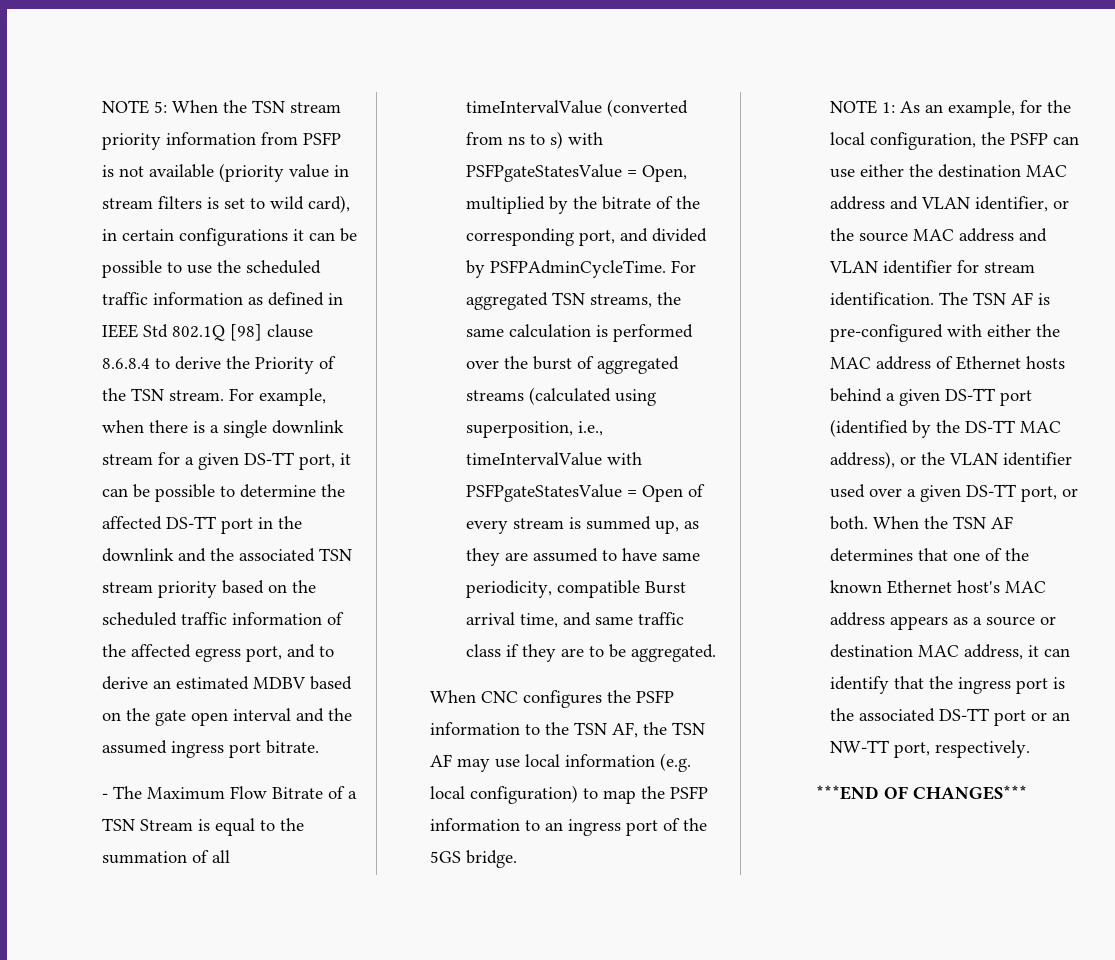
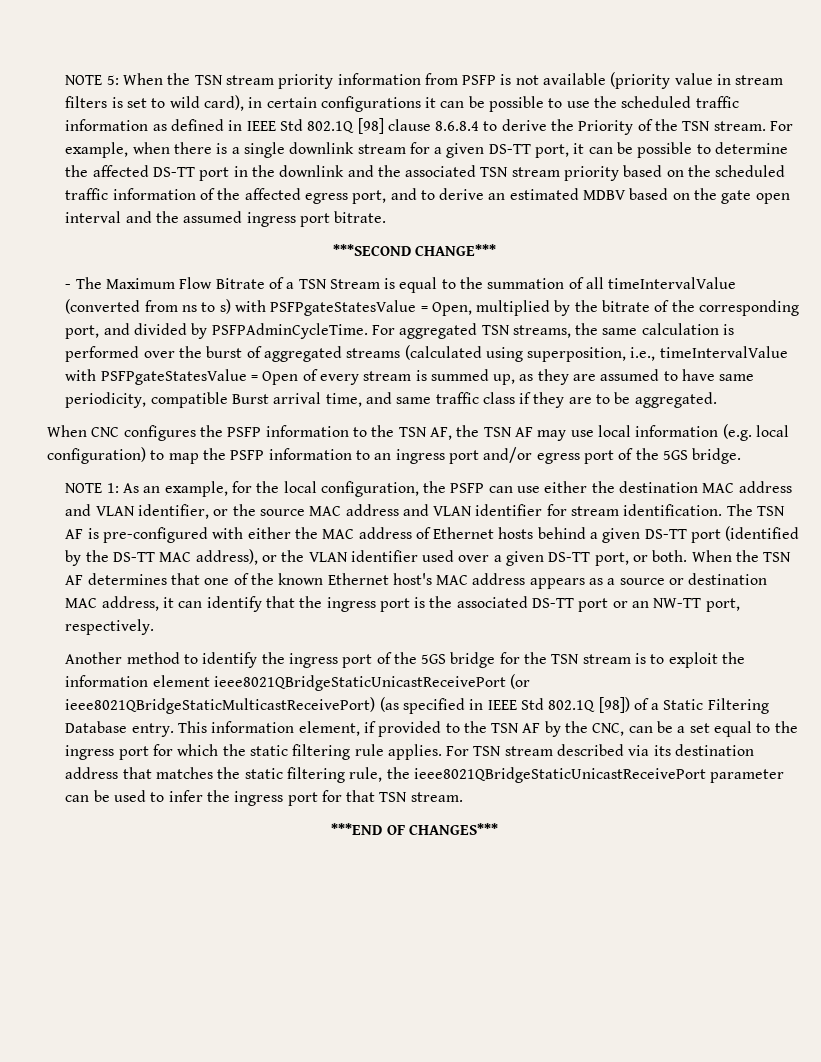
+ ***SECOND CHANGE***
- When CNC configures the PSFP information to the TSN AF, the TSN AF may use local information (e.g. local configuration) to map the PSFP information to an ingress port of the 5GS bridge.
+ When CNC configures the PSFP information to the TSN AF, the TSN AF may use local information (e.g. local configuration) to map the PSFP information to an ingress port and/or egress port of the 5GS bridge.
+ Another method to identify the ingress port of the 5GS bridge for the TSN stream is to exploit the information element ieee8021QBridgeStaticUnicastReceivePort (or ieee8021QBridgeStaticMulticastReceivePort) (as specified in IEEE Std 802.1Q [98]) of a Static Filtering Database entry. This information element, if provided to the TSN AF by the CNC, can be a set equal to the ingress port for which the static filtering rule applies. For TSN stream described via its destination address that matches the static filtering rule, the ieee8021QBridgeStaticUnicastReceivePort parameter can be used to infer the ingress port for that TSN stream.

